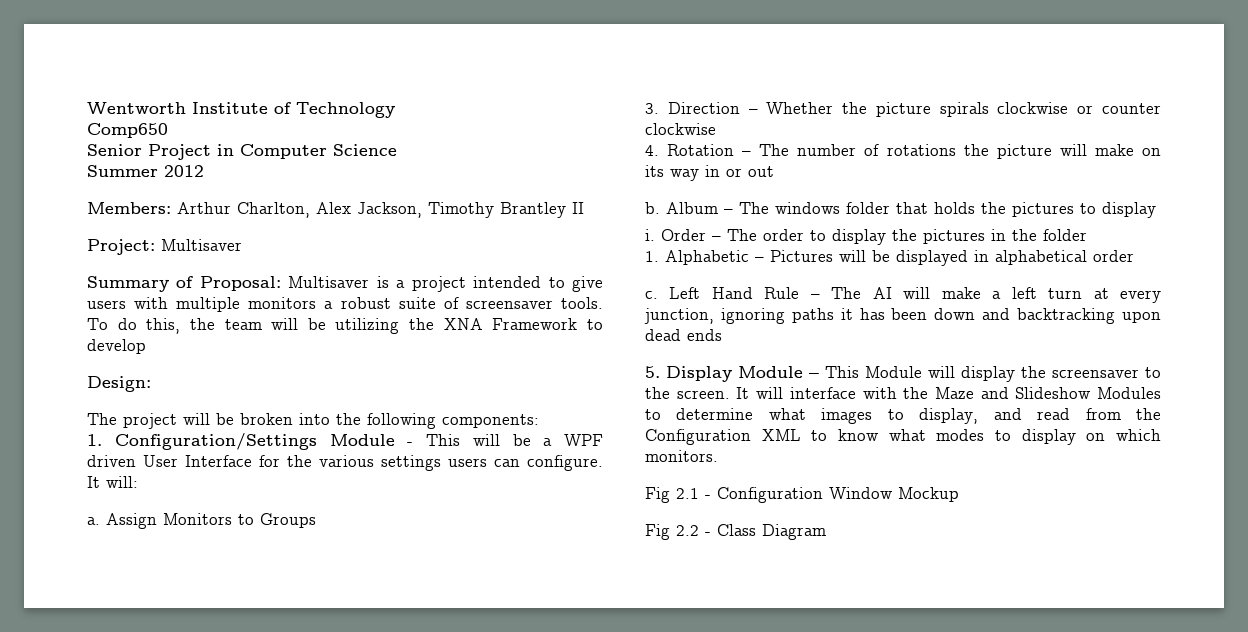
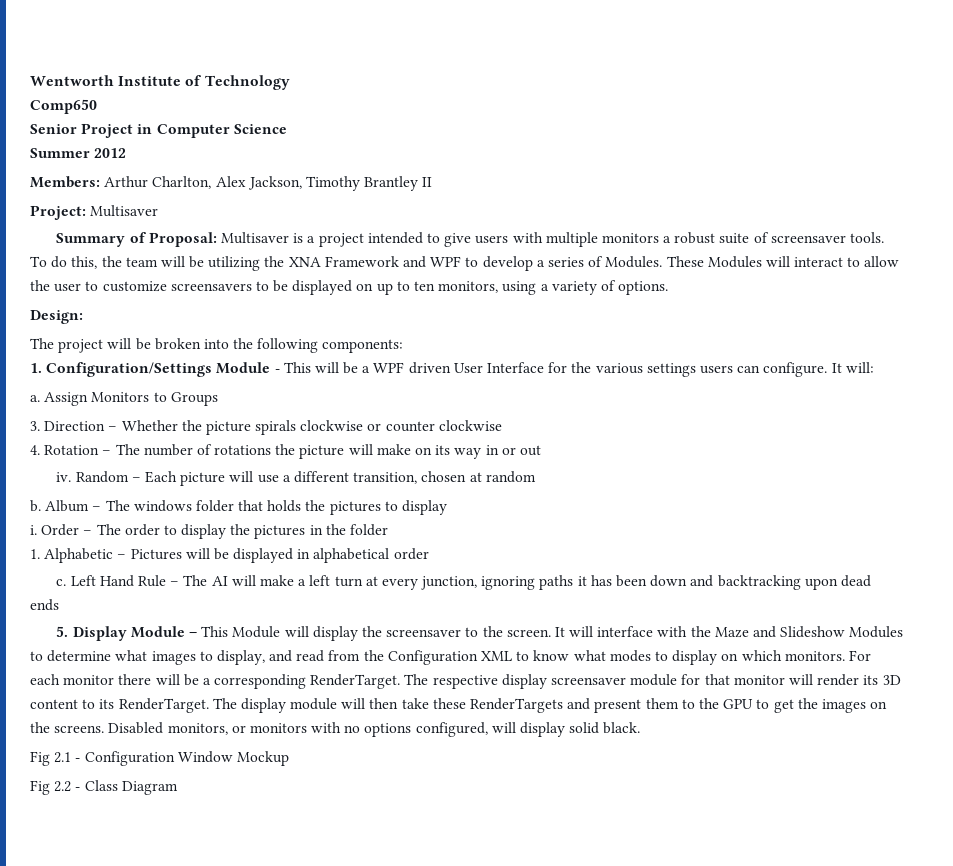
- To do this, the team will be utilizing the XNA Framework to develop
+ To do this, the team will be utilizing the XNA Framework and WPF to develop a series of Modules. These Modules will interact to allow the user to customize screensavers to be displayed on up to ten monitors, using a variety of options.
+ iv. Random – Each picture will use a different transition, chosen at random
+ For each monitor there will be a corresponding RenderTarget. The respective display screensaver module for that monitor will render its 3D content to its RenderTarget. The display module will then take these RenderTargets and present them to the GPU to get the images on the screens. Disabled monitors, or monitors with no options configured, will display solid black.

